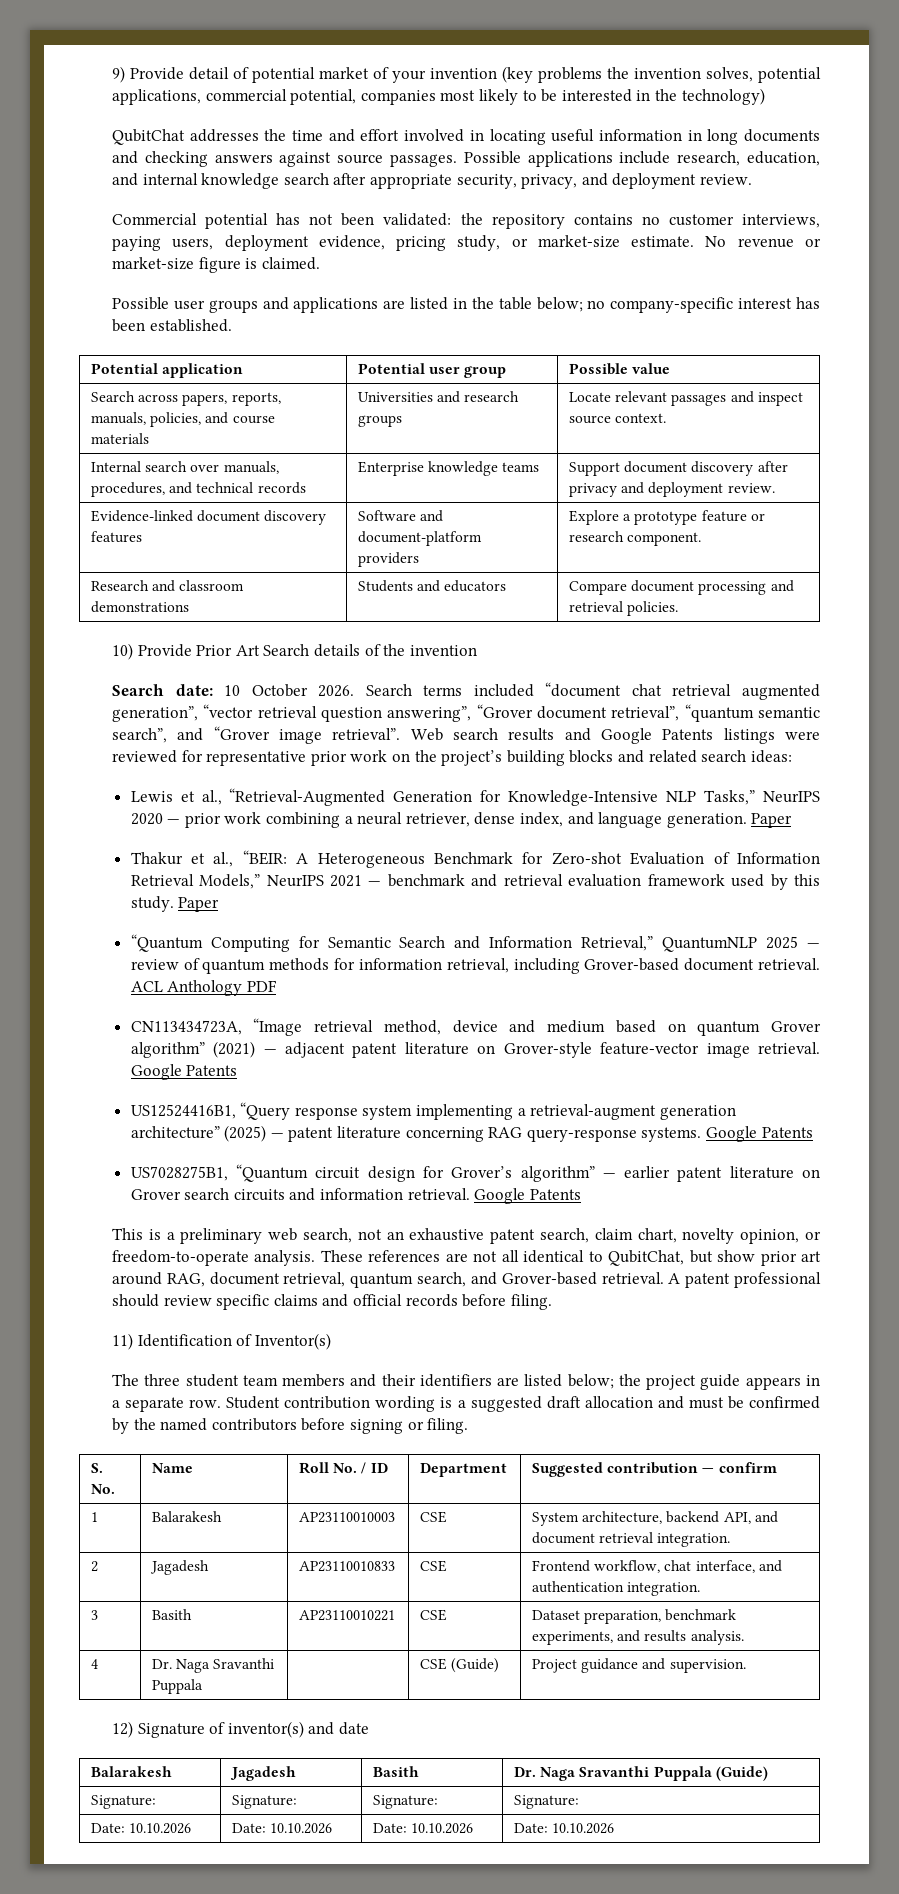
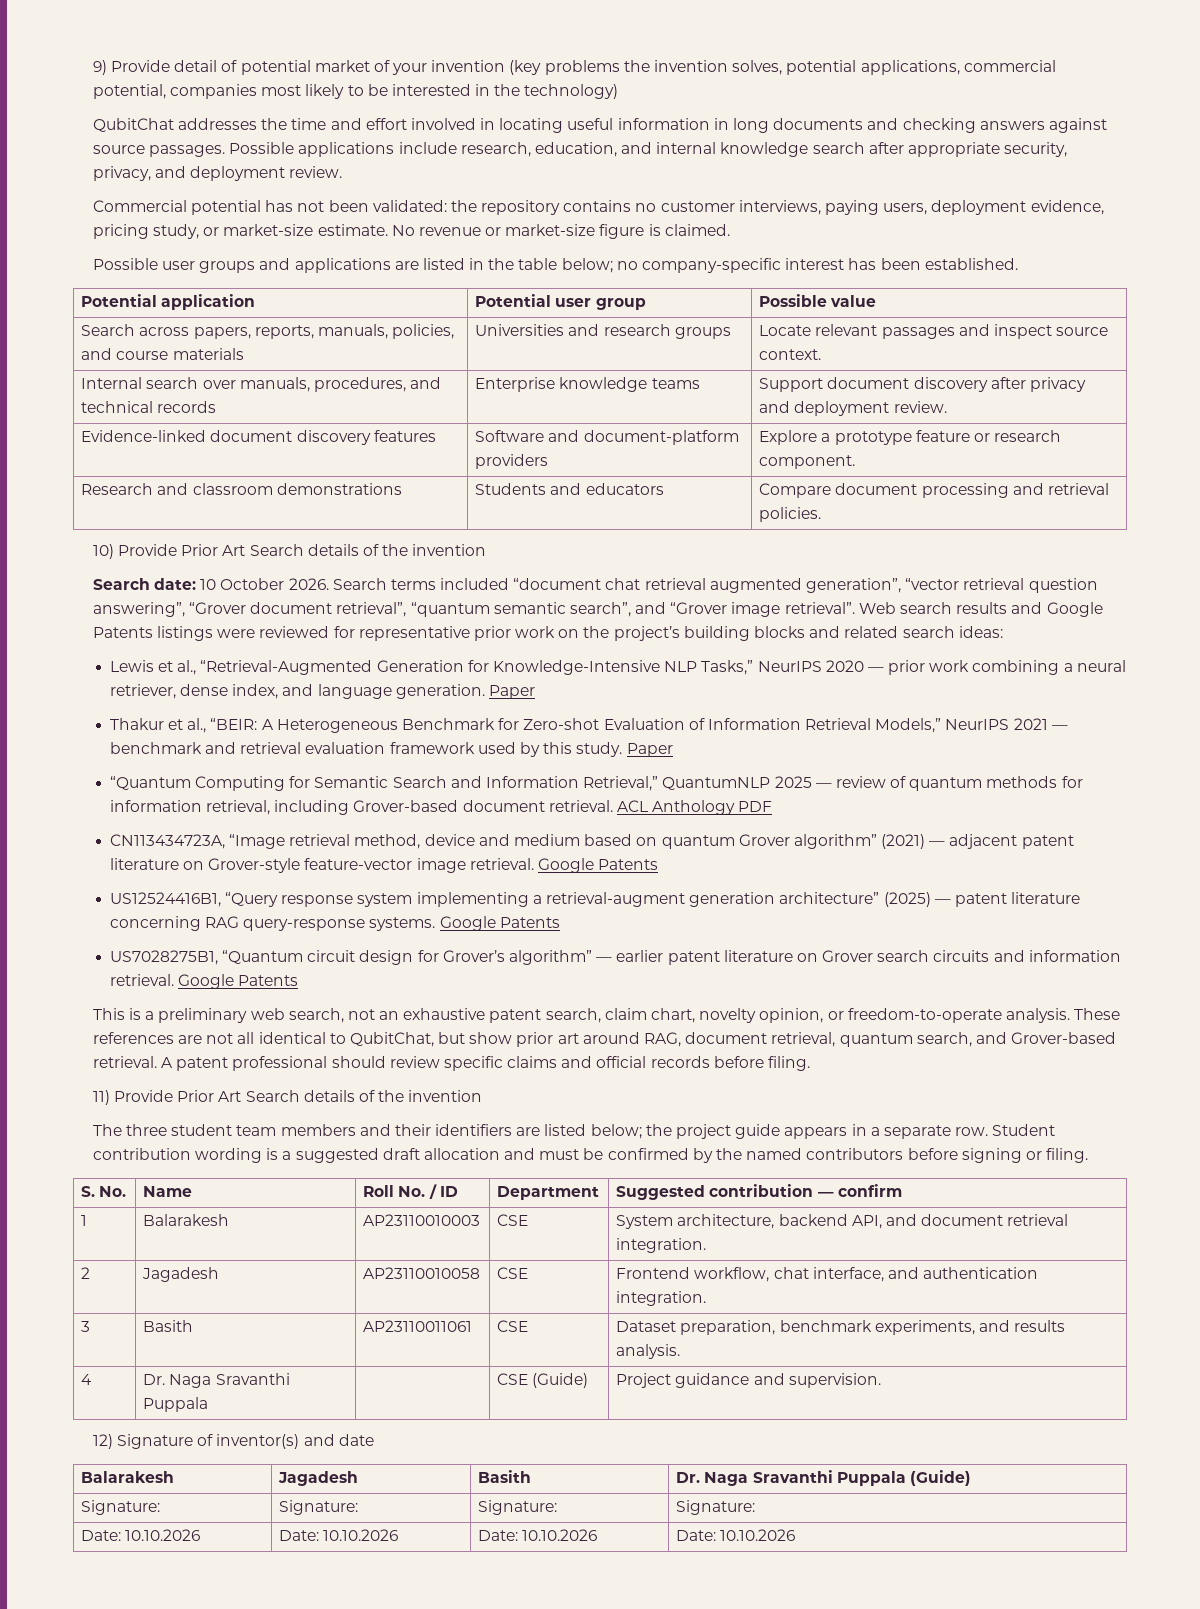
- 11) Identification of Inventor(s)
+ 11) Provide Prior Art Search details of the invention
- 2 | Jagadesh | AP23110010833 | CSE | Frontend workflow, chat interface, and authentication integration.
+ 2 | Jagadesh | AP23110010058 | CSE | Frontend workflow, chat interface, and authentication integration.
- 3 | Basith | AP23110010221 | CSE | Dataset preparation, benchmark experiments, and results analysis.
+ 3 | Basith | AP23110011061 | CSE | Dataset preparation, benchmark experiments, and results analysis.

